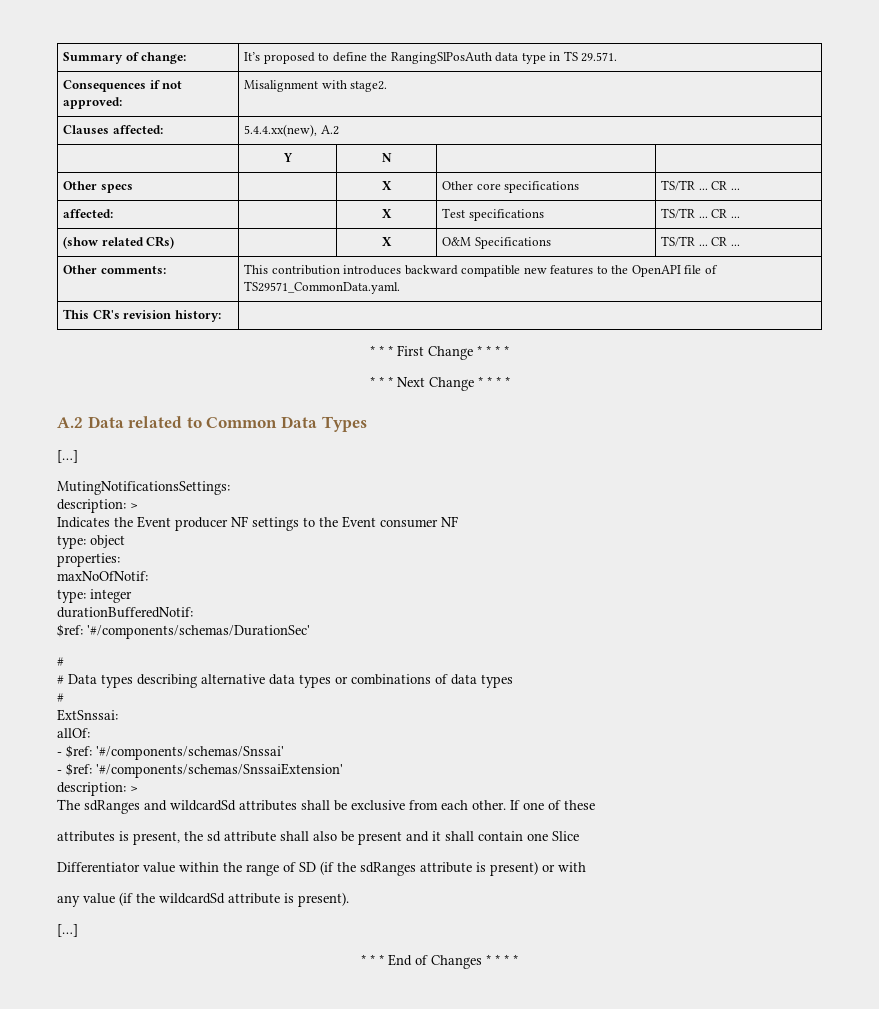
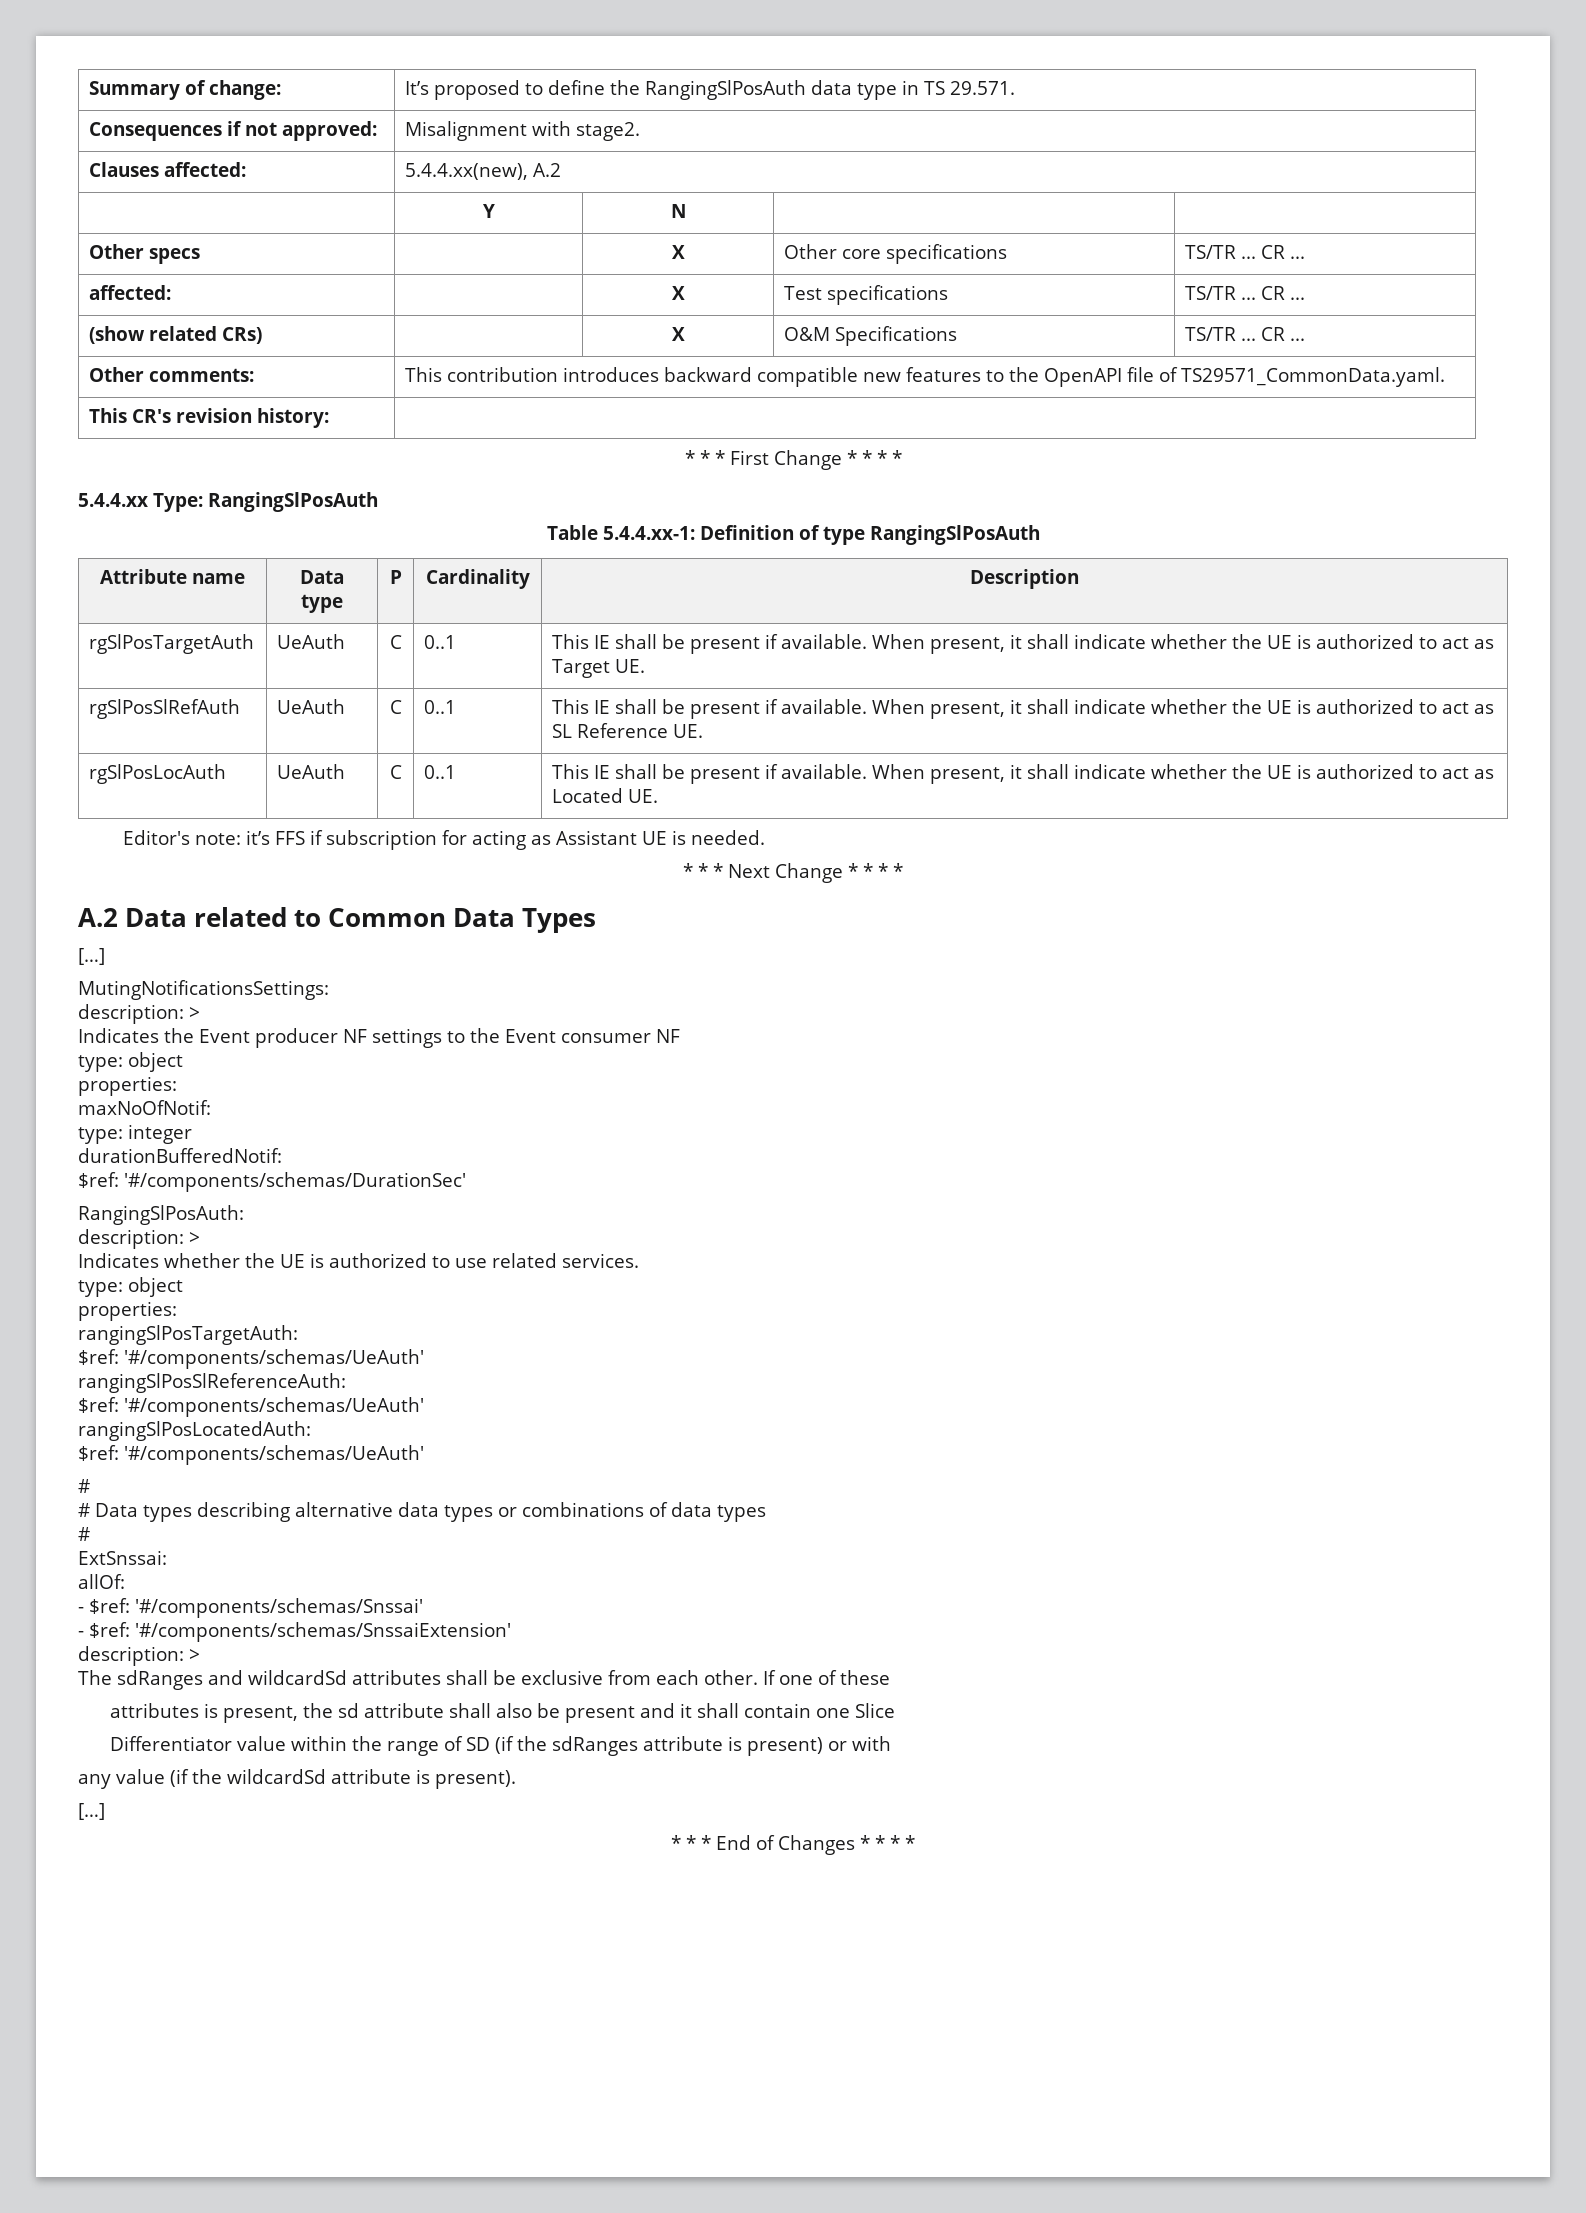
+ 5.4.4.xx Type: RangingSlPosAuth
+ Table 5.4.4.xx-1: Definition of type RangingSlPosAuth
+ Attribute name | Data type | P | Cardinality | Description
+ rgSlPosTargetAuth | UeAuth | C | 0..1 | This IE shall be present if available. When present, it shall indicate whether the UE is authorized to act as Target UE.
+ rgSlPosSlRefAuth | UeAuth | C | 0..1 | This IE shall be present if available. When present, it shall indicate whether the UE is authorized to act as SL Reference UE.
+ rgSlPosLocAuth | UeAuth | C | 0..1 | This IE shall be present if available. When present, it shall indicate whether the UE is authorized to act as Located UE.
+ Editor's note: it’s FFS if subscription for acting as Assistant UE is needed.
+ RangingSlPosAuth:
+ description: >
+ Indicates whether the UE is authorized to use related services.
+ type: object
+ properties:
+ rangingSlPosTargetAuth:
+ $ref: '#/components/schemas/UeAuth'
+ rangingSlPosSlReferenceAuth:
+ $ref: '#/components/schemas/UeAuth'
+ rangingSlPosLocatedAuth:
+ $ref: '#/components/schemas/UeAuth'

